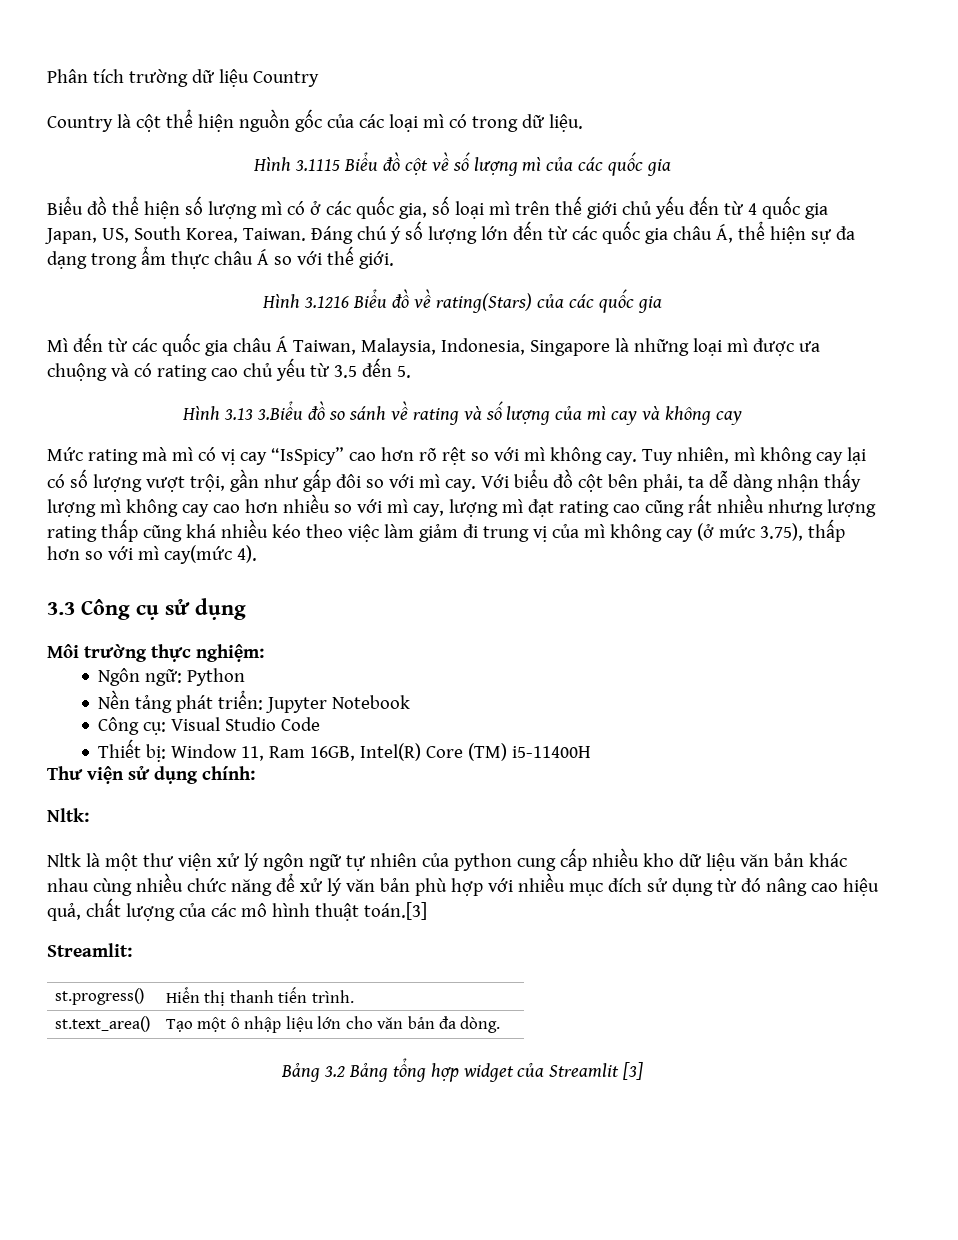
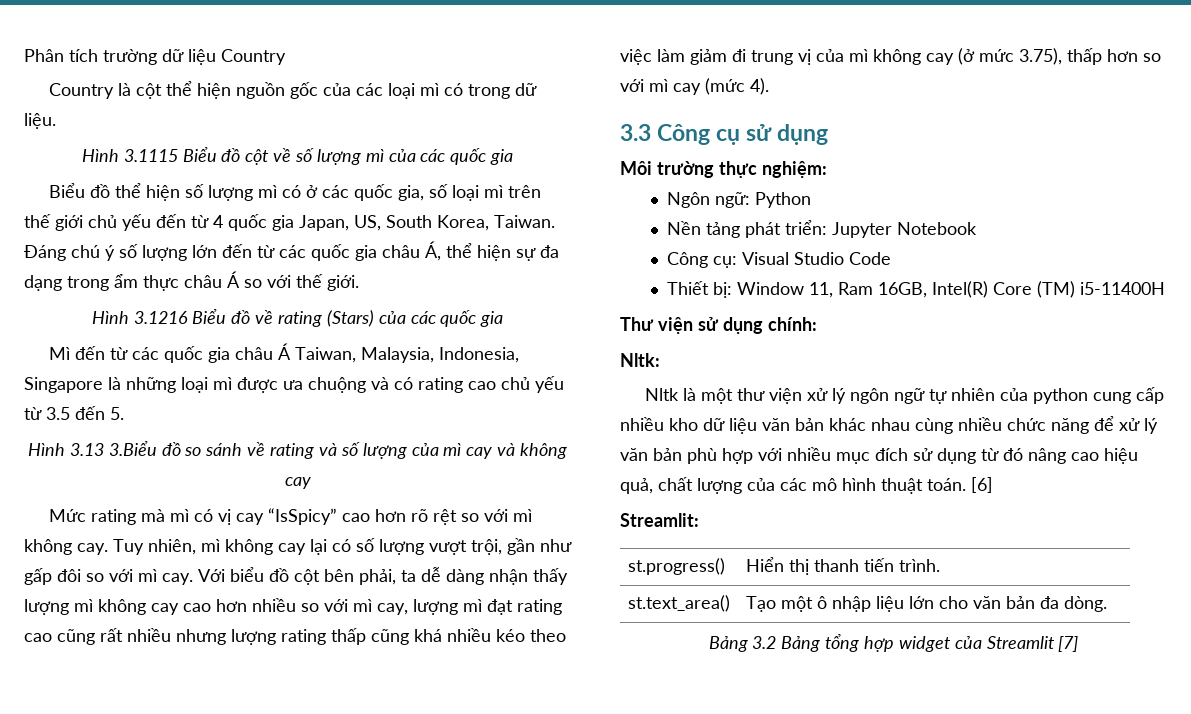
- Hình 3.1216 Biểu đồ về rating(Stars) của các quốc gia
+ Hình 3.1216 Biểu đồ về rating (Stars) của các quốc gia
- Với biểu đồ cột bên phải, ta dễ dàng nhận thấy lượng mì không cay cao hơn nhiều so với mì cay, lượng mì đạt rating cao cũng rất nhiều nhưng lượng rating thấp cũng khá nhiều kéo theo việc làm giảm đi trung vị của mì không cay (ở mức 3.75), thấp hơn so với mì cay(mức 4).
+ Với biểu đồ cột bên phải, ta dễ dàng nhận thấy lượng mì không cay cao hơn nhiều so với mì cay, lượng mì đạt rating cao cũng rất nhiều nhưng lượng rating thấp cũng khá nhiều kéo theo việc làm giảm đi trung vị của mì không cay (ở mức 3.75), thấp hơn so với mì cay (mức 4).
- Nltk là một thư viện xử lý ngôn ngữ tự nhiên của python cung cấp nhiều kho dữ liệu văn bản khác nhau cùng nhiều chức năng để xử lý văn bản phù hợp với nhiều mục đích sử dụng từ đó nâng cao hiệu quả, chất lượng của các mô hình thuật toán.[3]
+ Nltk là một thư viện xử lý ngôn ngữ tự nhiên của python cung cấp nhiều kho dữ liệu văn bản khác nhau cùng nhiều chức năng để xử lý văn bản phù hợp với nhiều mục đích sử dụng từ đó nâng cao hiệu quả, chất lượng của các mô hình thuật toán. [6]
- Bảng 3.2 Bảng tổng hợp widget của Streamlit [3]
+ Bảng 3.2 Bảng tổng hợp widget của Streamlit [7]

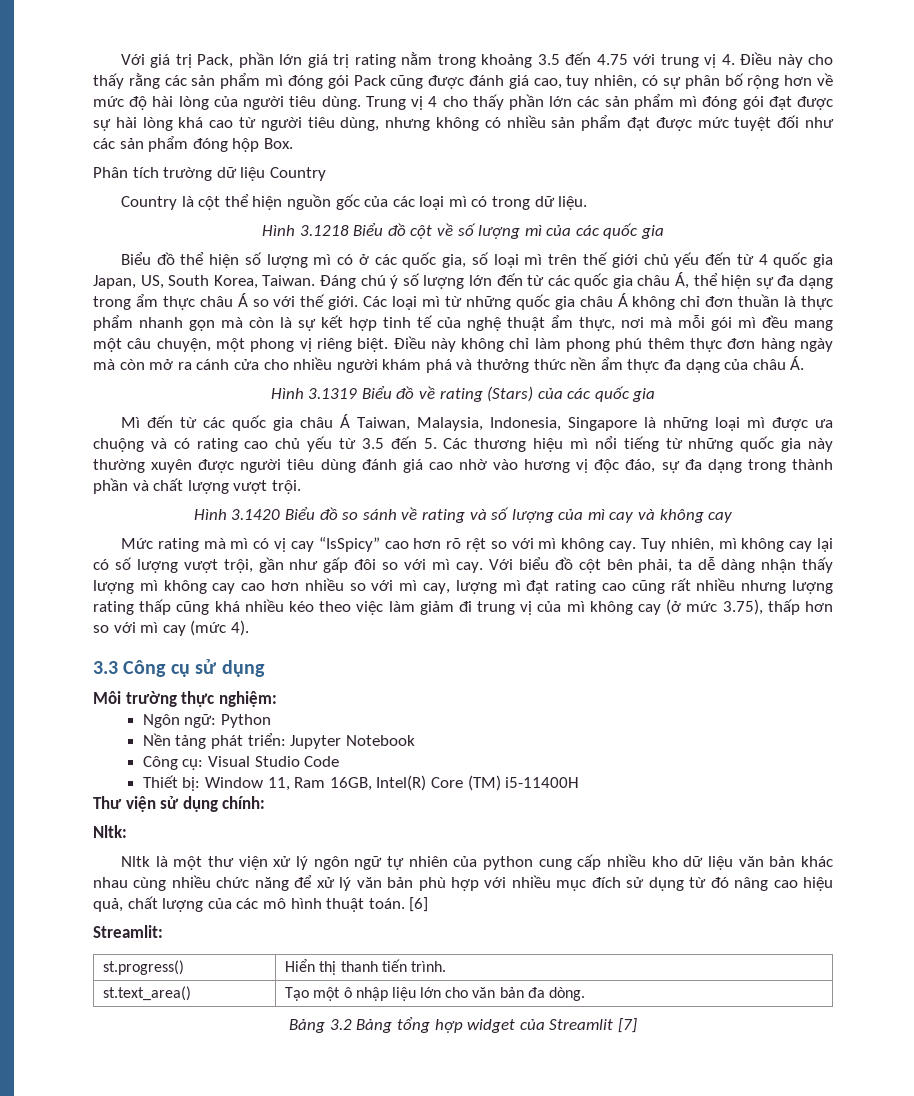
+ Với giá trị Pack, phần lớn giá trị rating nằm trong khoảng 3.5 đến 4.75 với trung vị 4. Điều này cho thấy rằng các sản phẩm mì đóng gói Pack cũng được đánh giá cao, tuy nhiên, có sự phân bố rộng hơn về mức độ hài lòng của người tiêu dùng. Trung vị 4 cho thấy phần lớn các sản phẩm mì đóng gói đạt được sự hài lòng khá cao từ người tiêu dùng, nhưng không có nhiều sản phẩm đạt được mức tuyệt đối như các sản phẩm đóng hộp Box.
- Hình 3.1115 Biểu đồ cột về số lượng mì của các quốc gia
+ Hình 3.1218 Biểu đồ cột về số lượng mì của các quốc gia
- Đáng chú ý số lượng lớn đến từ các quốc gia châu Á, thể hiện sự đa dạng trong ẩm thực châu Á so với thế giới.
- Hình 3.1216 Biểu đồ về rating (Stars) của các quốc gia
+ Đáng chú ý số lượng lớn đến từ các quốc gia châu Á, thể hiện sự đa dạng trong ẩm thực châu Á so với thế giới. Các loại mì từ những quốc gia châu Á không chỉ đơn thuần là thực phẩm nhanh gọn mà còn là sự kết hợp tinh tế của nghệ thuật ẩm thực, nơi mà mỗi gói mì đều mang một câu chuyện, một phong vị riêng biệt. Điều này không chỉ làm phong phú thêm thực đơn hàng ngày mà còn mở ra cánh cửa cho nhiều người khám phá và thưởng thức nền ẩm thực đa dạng của châu Á.
+ Hình 3.1319 Biểu đồ về rating (Stars) của các quốc gia
- Mì đến từ các quốc gia châu Á Taiwan, Malaysia, Indonesia, Singapore là những loại mì được ưa chuộng và có rating cao chủ yếu từ 3.5 đến 5.
- Hình 3.13 3.Biểu đồ so sánh về rating và số lượng của mì cay và không cay
+ Mì đến từ các quốc gia châu Á Taiwan, Malaysia, Indonesia, Singapore là những loại mì được ưa chuộng và có rating cao chủ yếu từ 3.5 đến 5. Các thương hiệu mì nổi tiếng từ những quốc gia này thường xuyên được người tiêu dùng đánh giá cao nhờ vào hương vị độc đáo, sự đa dạng trong thành phần và chất lượng vượt trội.
+ Hình 3.1420 Biểu đồ so sánh về rating và số lượng của mì cay và không cay

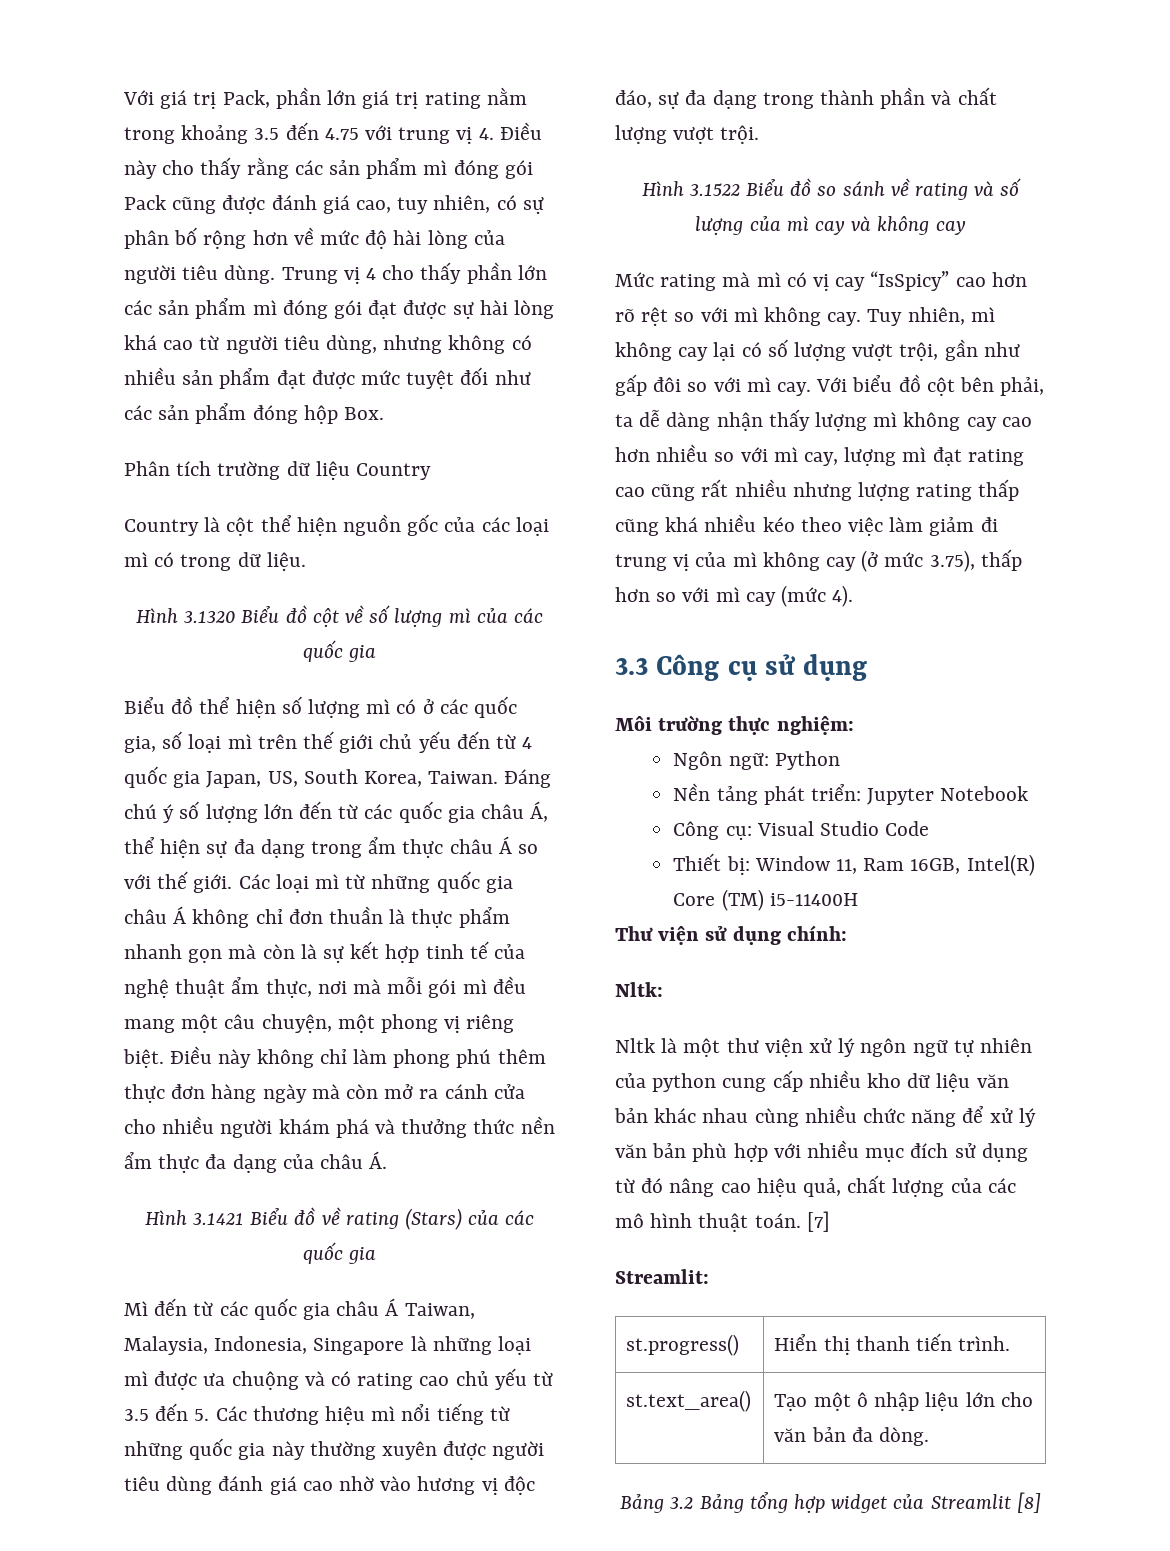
- Hình 3.1218 Biểu đồ cột về số lượng mì của các quốc gia
+ Hình 3.1320 Biểu đồ cột về số lượng mì của các quốc gia
- Hình 3.1319 Biểu đồ về rating (Stars) của các quốc gia
+ Hình 3.1421 Biểu đồ về rating (Stars) của các quốc gia
- Hình 3.1420 Biểu đồ so sánh về rating và số lượng của mì cay và không cay
+ Hình 3.1522 Biểu đồ so sánh về rating và số lượng của mì cay và không cay
- [6]
+ [7]
- Bảng 3.2 Bảng tổng hợp widget của Streamlit [7]
+ Bảng 3.2 Bảng tổng hợp widget của Streamlit [8]

